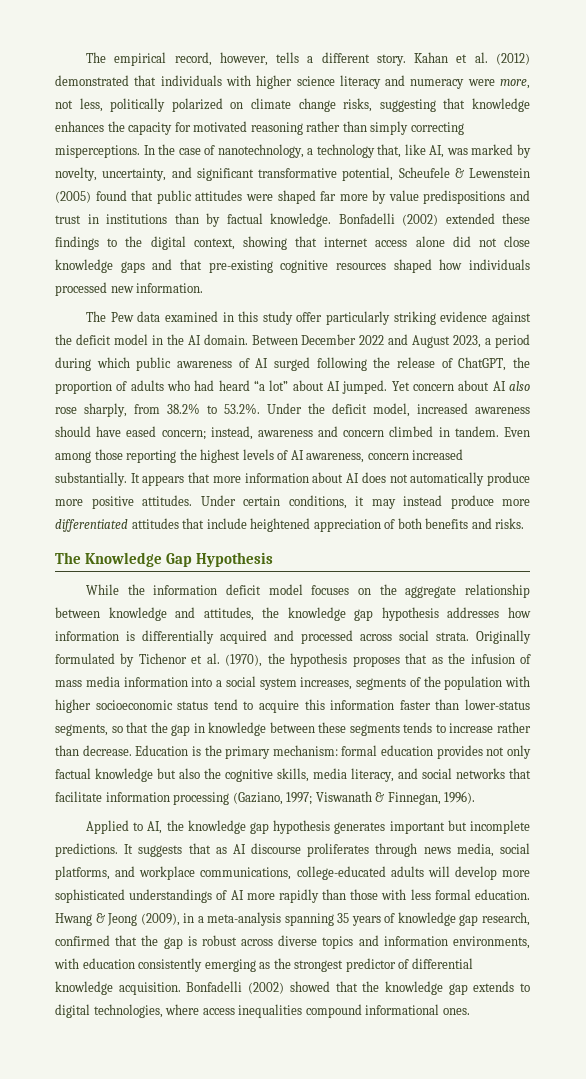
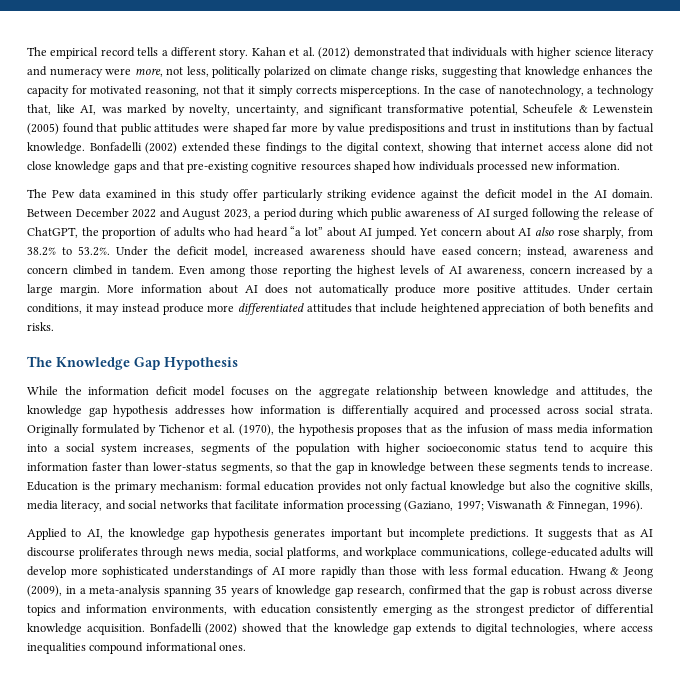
- The empirical record, however, tells a different story.
+ The empirical record tells a different story.
- Kahan et al. (2012) demonstrated that individuals with higher science literacy and numeracy were more, not less, politically polarized on climate change risks, suggesting that knowledge enhances the capacity for motivated reasoning rather than simply correcting misperceptions.
+ Kahan et al. (2012) demonstrated that individuals with higher science literacy and numeracy were more, not less, politically polarized on climate change risks, suggesting that knowledge enhances the capacity for motivated reasoning, not that it simply corrects misperceptions.
- Even among those reporting the highest levels of AI awareness, concern increased substantially. It appears that more information about AI does not automatically produce more positive attitudes.
+ Even among those reporting the highest levels of AI awareness, concern increased by a large margin. More information about AI does not automatically produce more positive attitudes.
- Originally formulated by Tichenor et al. (1970), the hypothesis proposes that as the infusion of mass media information into a social system increases, segments of the population with higher socioeconomic status tend to acquire this information faster than lower-status segments, so that the gap in knowledge between these segments tends to increase rather than decrease.
+ Originally formulated by Tichenor et al. (1970), the hypothesis proposes that as the infusion of mass media information into a social system increases, segments of the population with higher socioeconomic status tend to acquire this information faster than lower-status segments, so that the gap in knowledge between these segments tends to increase.

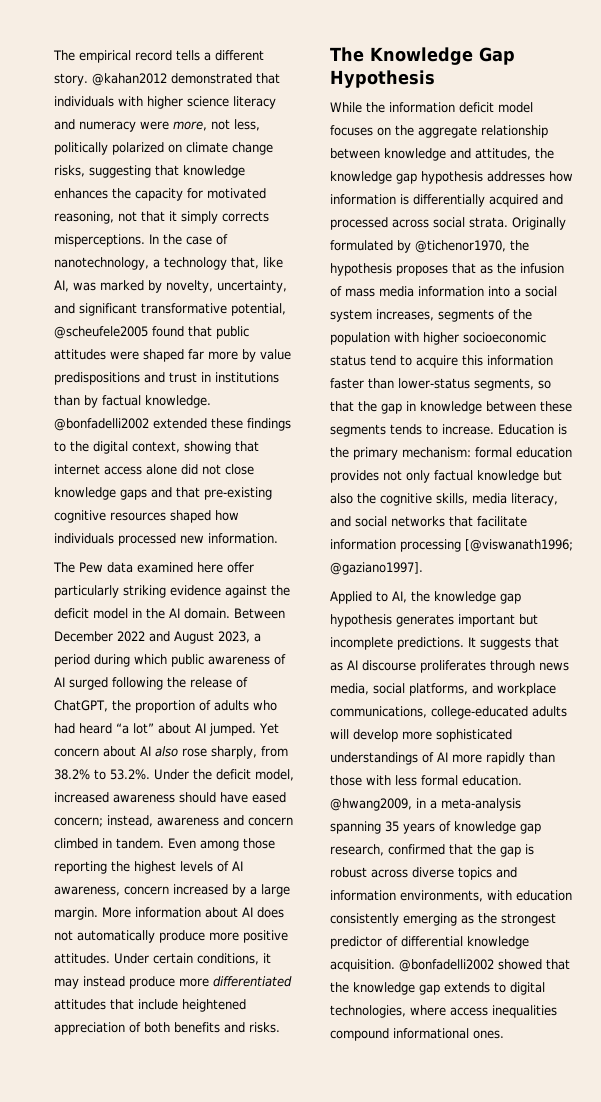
- Kahan et al. (2012) demonstrated that individuals with higher science literacy and numeracy were more, not less, politically polarized on climate change risks, suggesting that knowledge enhances the capacity for motivated reasoning, not that it simply corrects misperceptions.
+ @kahan2012 demonstrated that individuals with higher science literacy and numeracy were more, not less, politically polarized on climate change risks, suggesting that knowledge enhances the capacity for motivated reasoning, not that it simply corrects misperceptions.
- In the case of nanotechnology, a technology that, like AI, was marked by novelty, uncertainty, and significant transformative potential, Scheufele & Lewenstein (2005) found that public attitudes were shaped far more by value predispositions and trust in institutions than by factual knowledge.
+ In the case of nanotechnology, a technology that, like AI, was marked by novelty, uncertainty, and significant transformative potential, @scheufele2005 found that public attitudes were shaped far more by value predispositions and trust in institutions than by factual knowledge.
- Bonfadelli (2002) extended these findings to the digital context, showing that internet access alone did not close knowledge gaps and that pre-existing cognitive resources shaped how individuals processed new information.
+ @bonfadelli2002 extended these findings to the digital context, showing that internet access alone did not close knowledge gaps and that pre-existing cognitive resources shaped how individuals processed new information.
- The Pew data examined in this study offer particularly striking evidence against the deficit model in the AI domain.
+ The Pew data examined here offer particularly striking evidence against the deficit model in the AI domain.
- Originally formulated by Tichenor et al. (1970), the hypothesis proposes that as the infusion of mass media information into a social system increases, segments of the population with higher socioeconomic status tend to acquire this information faster than lower-status segments, so that the gap in knowledge between these segments tends to increase.
+ Originally formulated by @tichenor1970, the hypothesis proposes that as the infusion of mass media information into a social system increases, segments of the population with higher socioeconomic status tend to acquire this information faster than lower-status segments, so that the gap in knowledge between these segments tends to increase.
- Education is the primary mechanism: formal education provides not only factual knowledge but also the cognitive skills, media literacy, and social networks that facilitate information processing (Gaziano, 1997; Viswanath & Finnegan, 1996).
+ Education is the primary mechanism: formal education provides not only factual knowledge but also the cognitive skills, media literacy, and social networks that facilitate information processing [@viswanath1996; @gaziano1997].
- Hwang & Jeong (2009), in a meta-analysis spanning 35 years of knowledge gap research, confirmed that the gap is robust across diverse topics and information environments, with education consistently emerging as the strongest predictor of differential knowledge acquisition.
+ @hwang2009, in a meta-analysis spanning 35 years of knowledge gap research, confirmed that the gap is robust across diverse topics and information environments, with education consistently emerging as the strongest predictor of differential knowledge acquisition.
- Bonfadelli (2002) showed that the knowledge gap extends to digital technologies, where access inequalities compound informational ones.
+ @bonfadelli2002 showed that the knowledge gap extends to digital technologies, where access inequalities compound informational ones.

